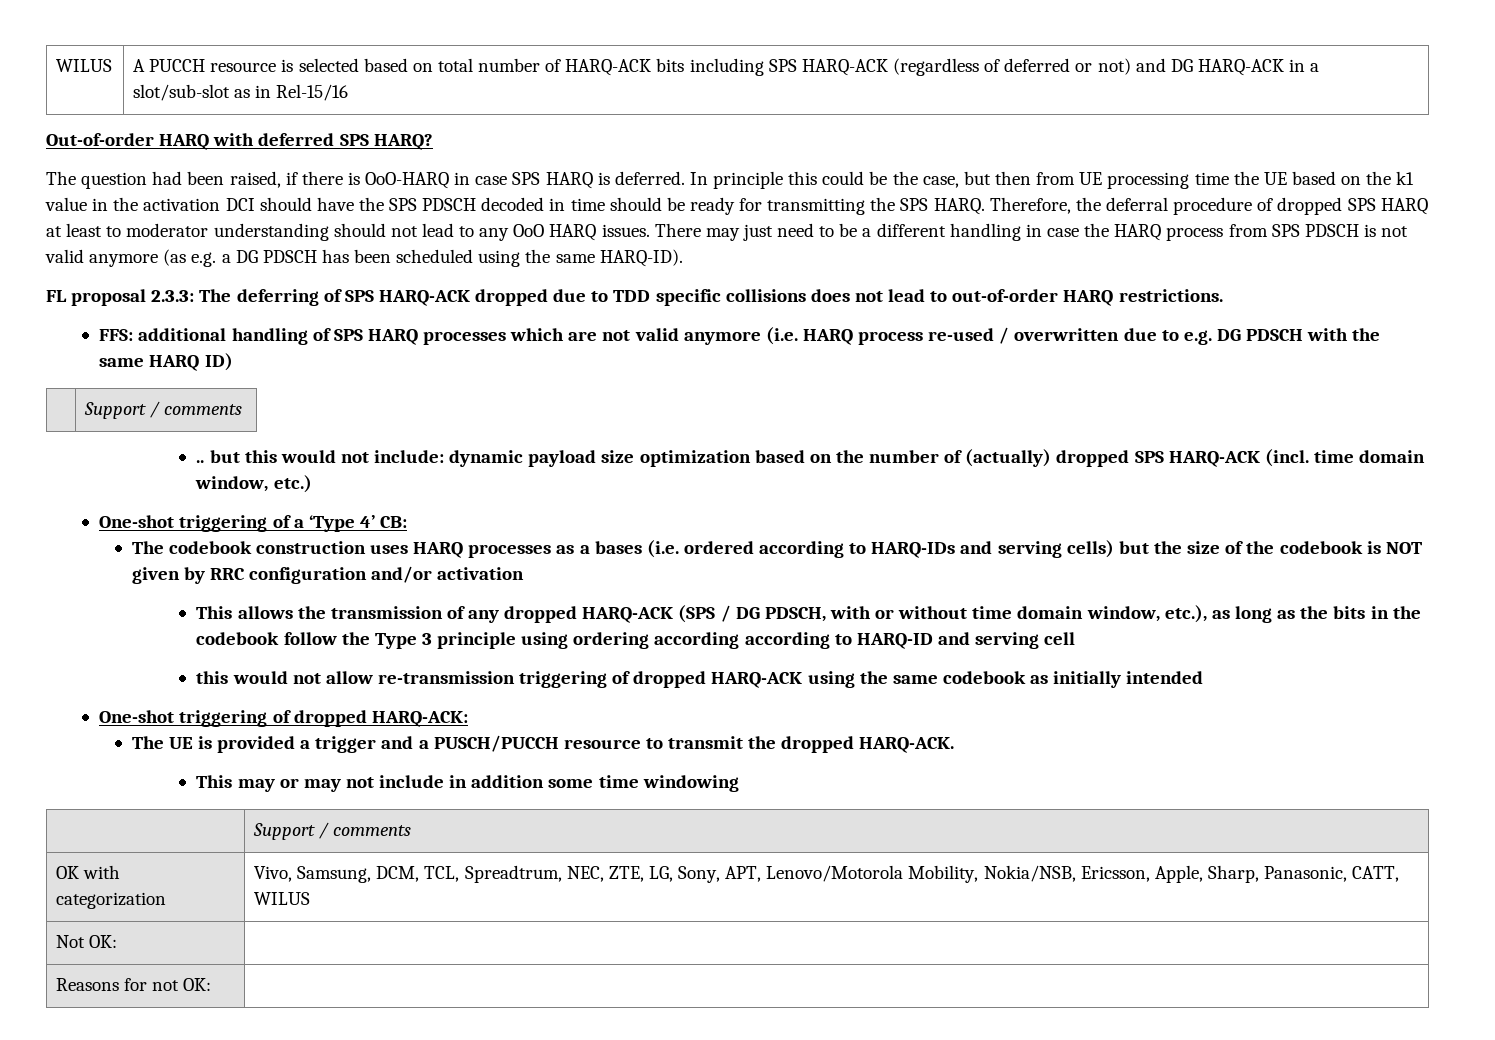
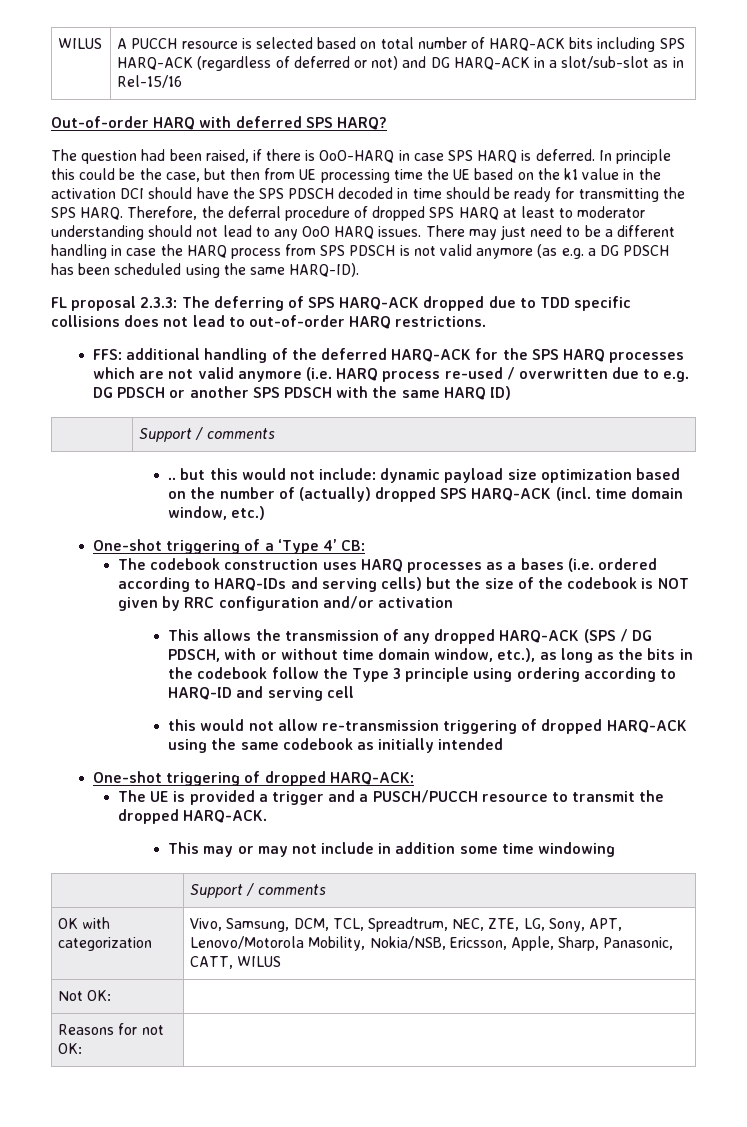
- FFS: additional handling of SPS HARQ processes which are not valid anymore (i.e. HARQ process re-used / overwritten due to e.g. DG PDSCH with the same HARQ ID)
+ FFS: additional handling of the deferred HARQ-ACK for the SPS HARQ processes which are not valid anymore (i.e. HARQ process re-used / overwritten due to e.g. DG PDSCH or another SPS PDSCH with the same HARQ ID)
- This allows the transmission of any dropped HARQ-ACK (SPS / DG PDSCH, with or without time domain window, etc.), as long as the bits in the codebook follow the Type 3 principle using ordering according according to HARQ-ID and serving cell
+ This allows the transmission of any dropped HARQ-ACK (SPS / DG PDSCH, with or without time domain window, etc.), as long as the bits in the codebook follow the Type 3 principle using ordering according to HARQ-ID and serving cell

